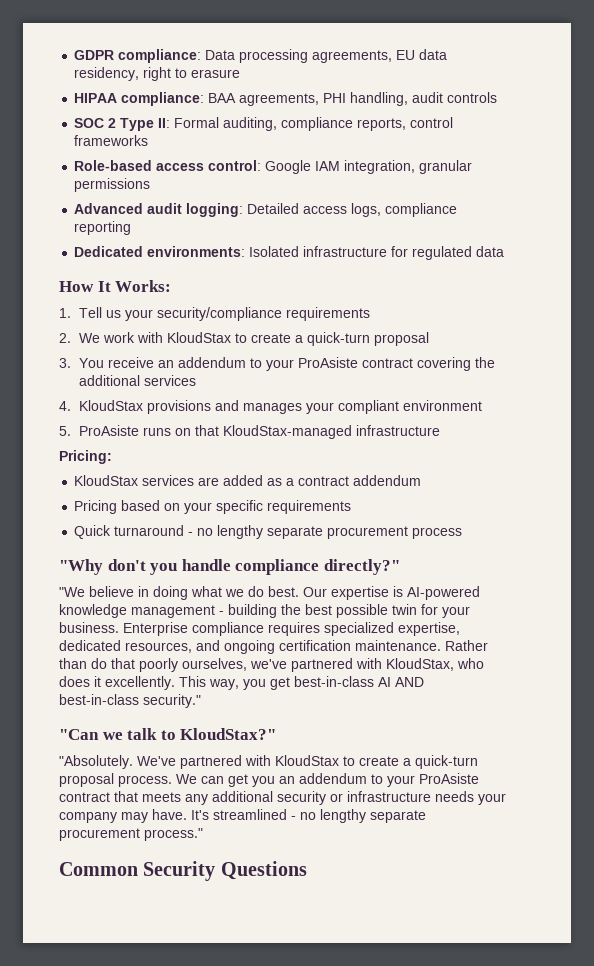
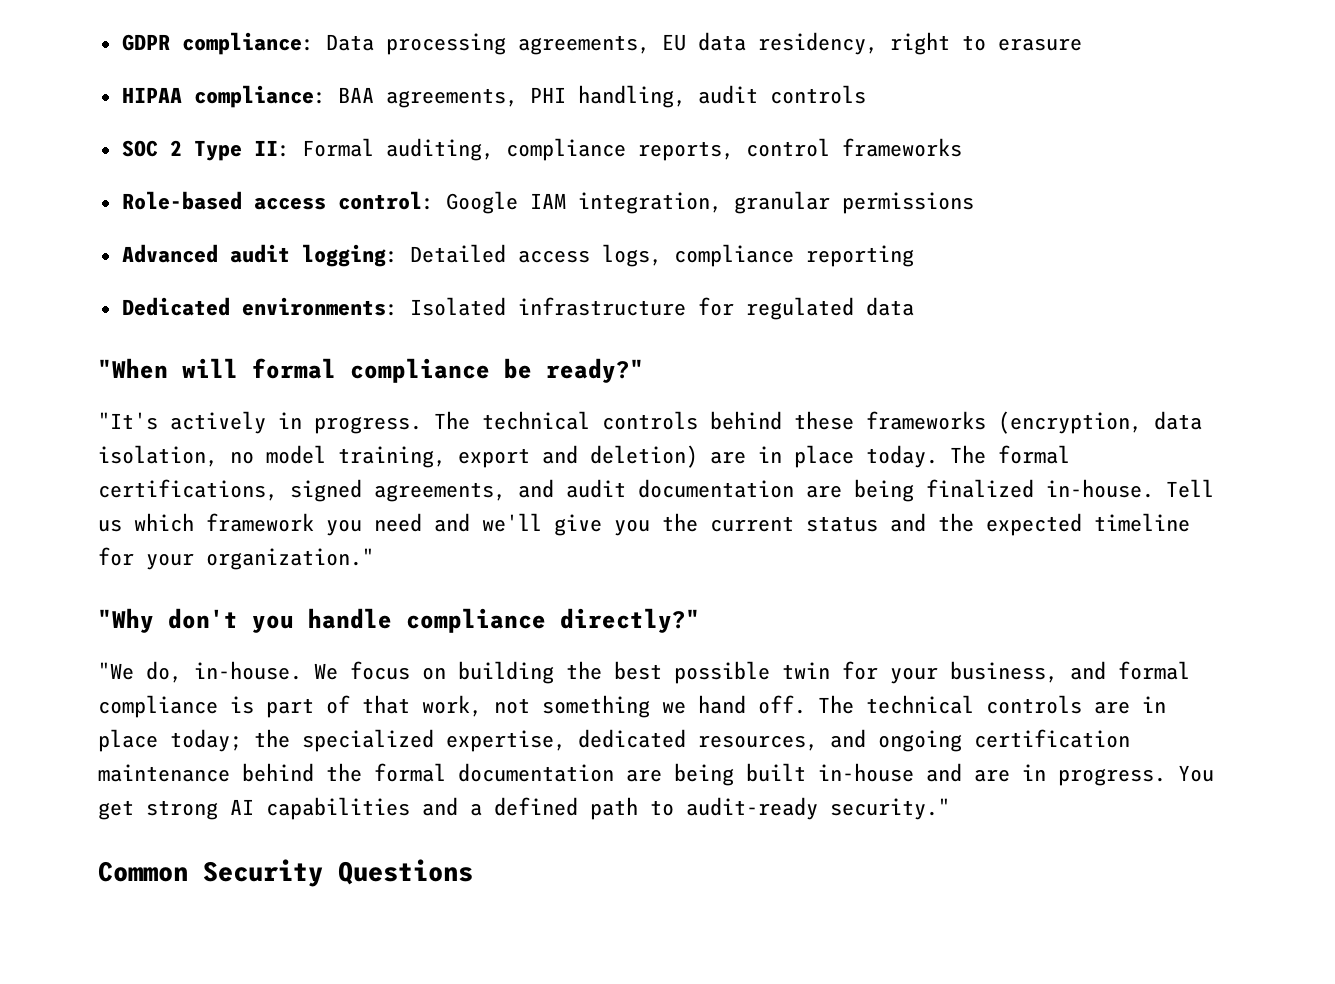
- How It Works:
- 1. Tell us your security/compliance requirements
- 2. We work with KloudStax to create a quick-turn proposal
- 3. You receive an addendum to your ProAsiste contract covering the additional services
- 4. KloudStax provisions and manages your compliant environment
- 5. ProAsiste runs on that KloudStax-managed infrastructure
- Pricing:
- KloudStax services are added as a contract addendum
- Pricing based on your specific requirements
- Quick turnaround - no lengthy separate procurement process
+ "When will formal compliance be ready?"
+ "It's actively in progress. The technical controls behind these frameworks (encryption, data isolation, no model training, export and deletion) are in place today. The formal certifications, signed agreements, and audit documentation are being finalized in-house. Tell us which framework you need and we'll give you the current status and the expected timeline for your organization."
- "We believe in doing what we do best. Our expertise is AI-powered knowledge management - building the best possible twin for your business. Enterprise compliance requires specialized expertise, dedicated resources, and ongoing certification maintenance. Rather than do that poorly ourselves, we've partnered with KloudStax, who does it excellently. This way, you get best-in-class AI AND best-in-class security."
- "Can we talk to KloudStax?"
- "Absolutely. We've partnered with KloudStax to create a quick-turn proposal process. We can get you an addendum to your ProAsiste contract that meets any additional security or infrastructure needs your company may have. It's streamlined - no lengthy separate procurement process."
+ "We do, in-house. We focus on building the best possible twin for your business, and formal compliance is part of that work, not something we hand off. The technical controls are in place today; the specialized expertise, dedicated resources, and ongoing certification maintenance behind the formal documentation are being built in-house and are in progress. You get strong AI capabilities and a defined path to audit-ready security."

